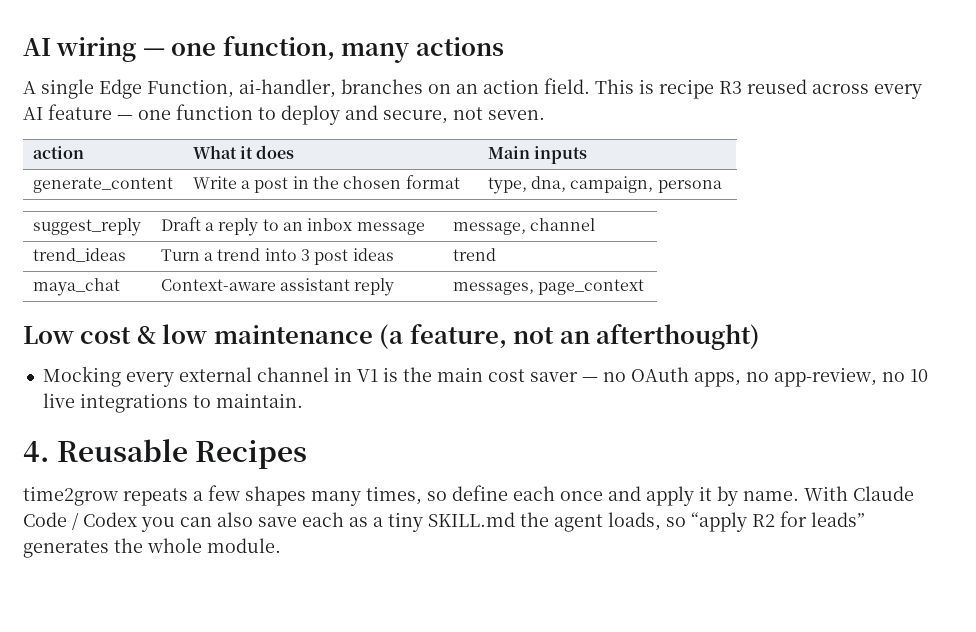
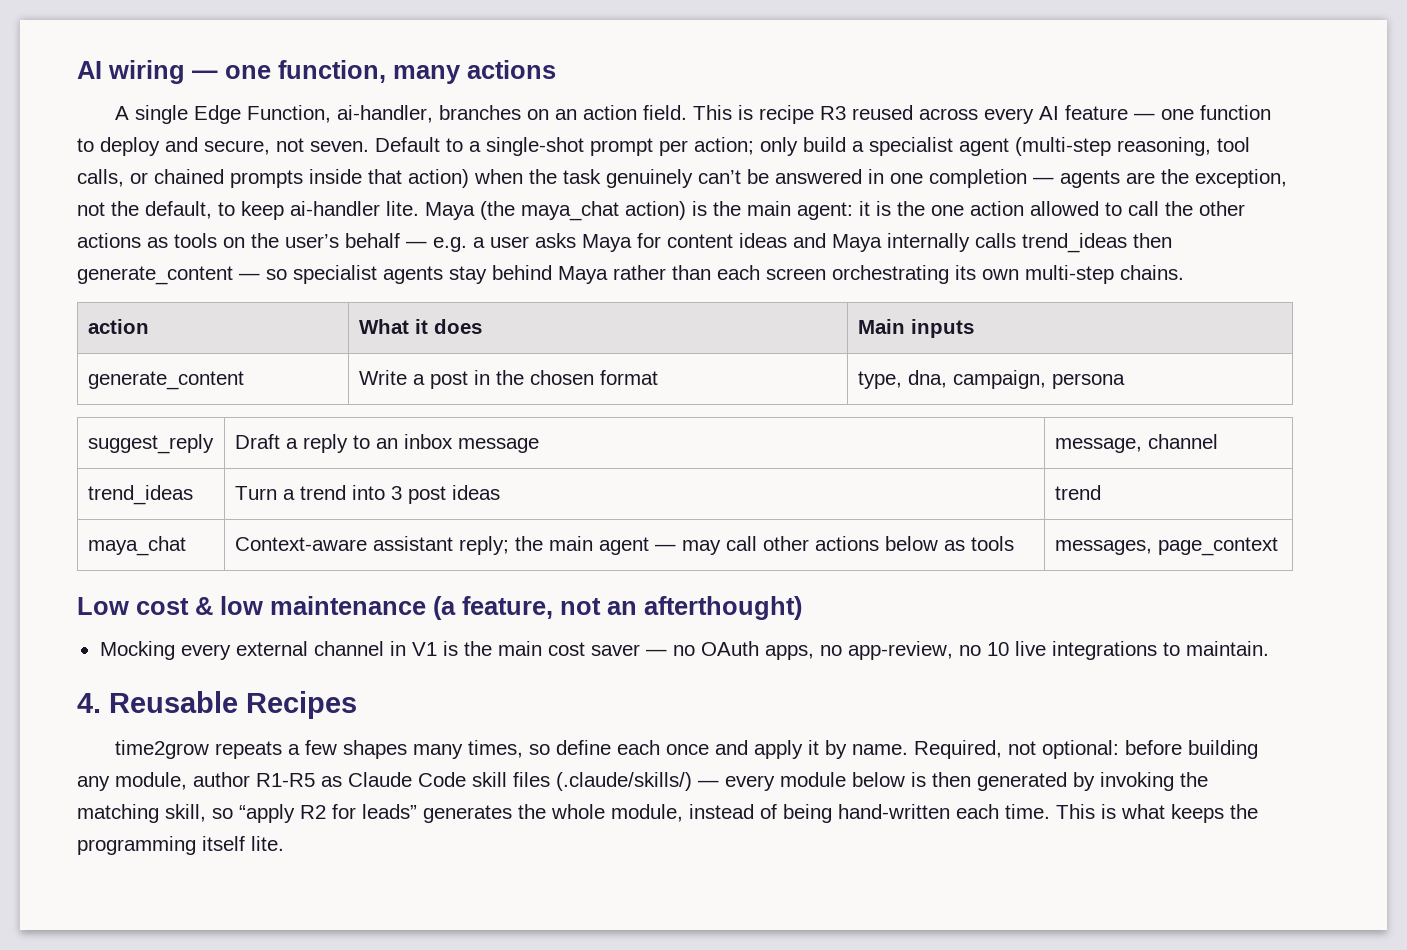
+ Default to a single-shot prompt per action; only build a specialist agent (multi-step reasoning, tool calls, or chained prompts inside that action) when the task genuinely can’t be answered in one completion — agents are the exception, not the default, to keep ai-handler lite. Maya (the maya_chat action) is the main agent: it is the one action allowed to call the other actions as tools on the user’s behalf — e.g. a user asks Maya for content ideas and Maya internally calls trend_ideas then generate_content — so specialist agents stay behind Maya rather than each screen orchestrating its own multi-step chains.
- maya_chat | Context-aware assistant reply | messages, page_context
+ maya_chat | Context-aware assistant reply; the main agent — may call other actions below as tools | messages, page_context
- With Claude Code / Codex you can also save each as a tiny SKILL.md the agent loads, so “apply R2 for leads” generates the whole module.
+ Required, not optional: before building any module, author R1-R5 as Claude Code skill files (.claude/skills/) — every module below is then generated by invoking the matching skill, so “apply R2 for leads” generates the whole module, instead of being hand-written each time. This is what keeps the programming itself lite.

